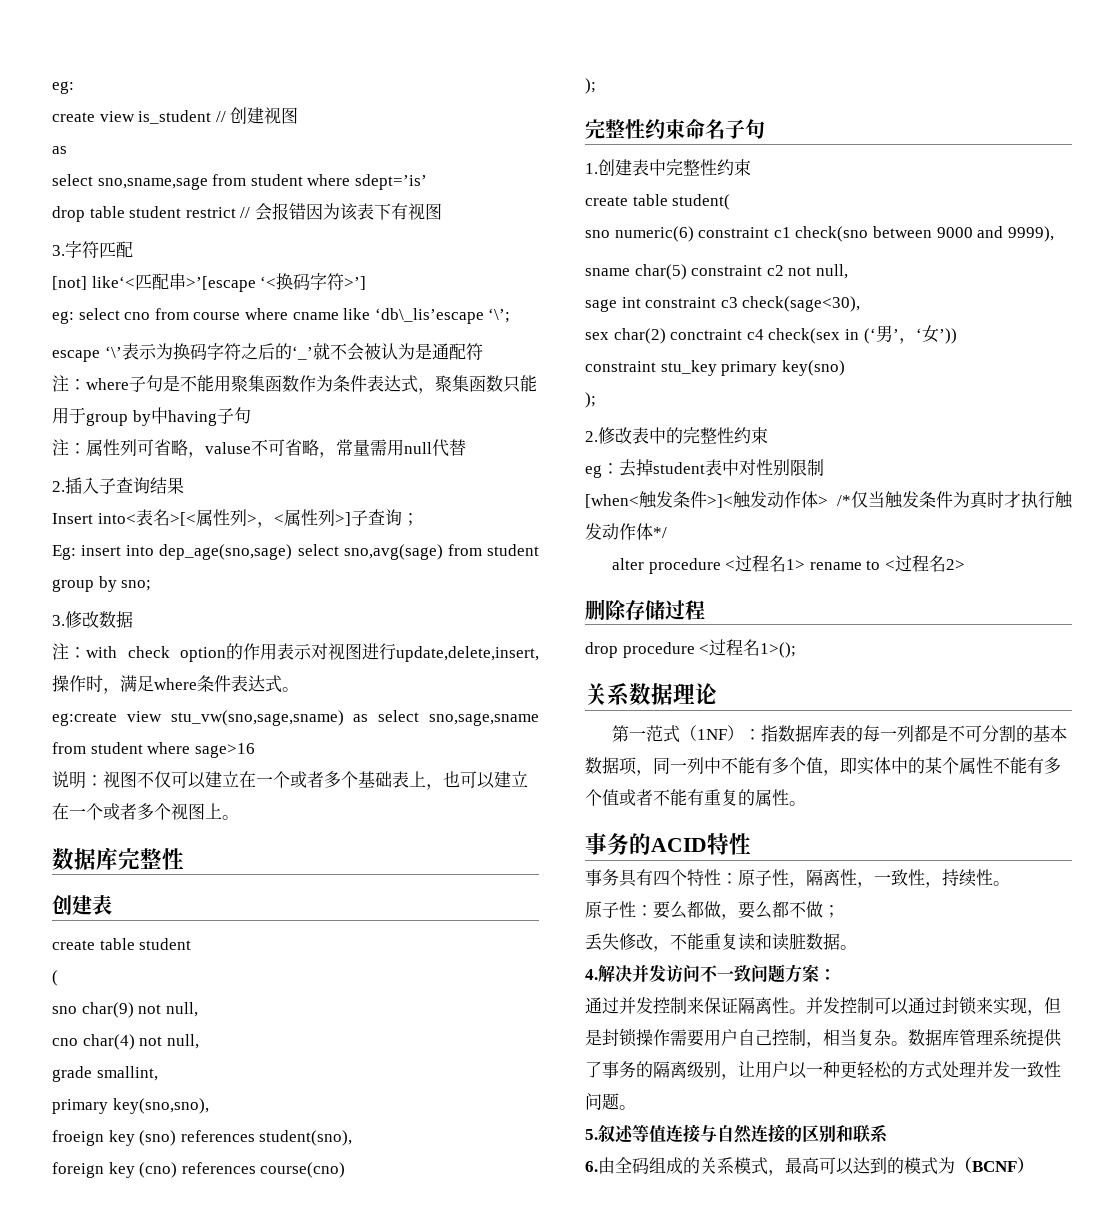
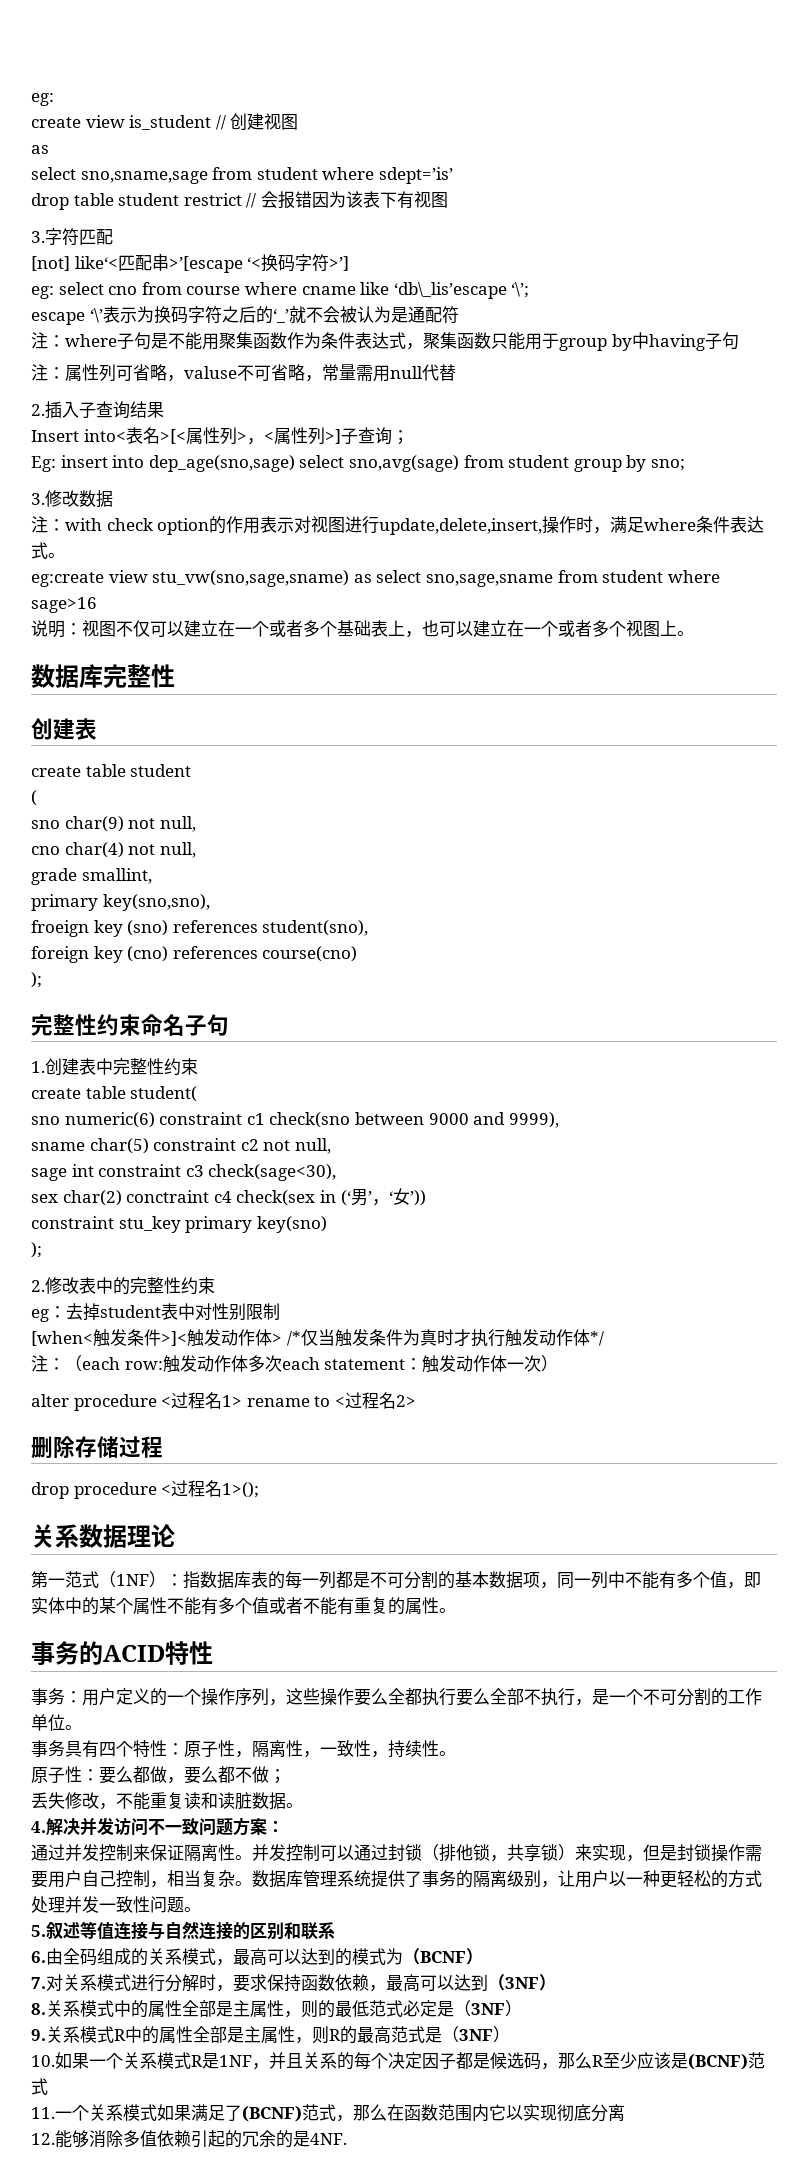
+ 注：（each row:触发动作体多次each statement：触发动作体一次）
+ 事务：用户定义的一个操作序列，这些操作要么全都执行要么全部不执行，是一个不可分割的工作单位。
- 并发控制可以通过封锁来实现，但是封锁操作需要用户自己控制，相当复杂。
+ 并发控制可以通过封锁（排他锁，共享锁）来实现，但是封锁操作需要用户自己控制，相当复杂。
+ 7.对关系模式进行分解时，要求保持函数依赖，最高可以达到（3NF）
+ 8.关系模式中的属性全部是主属性，则的最低范式必定是（3NF）
+ 9.关系模式R中的属性全部是主属性，则R的最高范式是（3NF）
+ 10.如果一个关系模式R是1NF，并且关系的每个决定因子都是候选码，那么R至少应该是(BCNF)范式
+ 11.一个关系模式如果满足了(BCNF)范式，那么在函数范围内它以实现彻底分离
+ 12.能够消除多值依赖引起的冗余的是4NF.

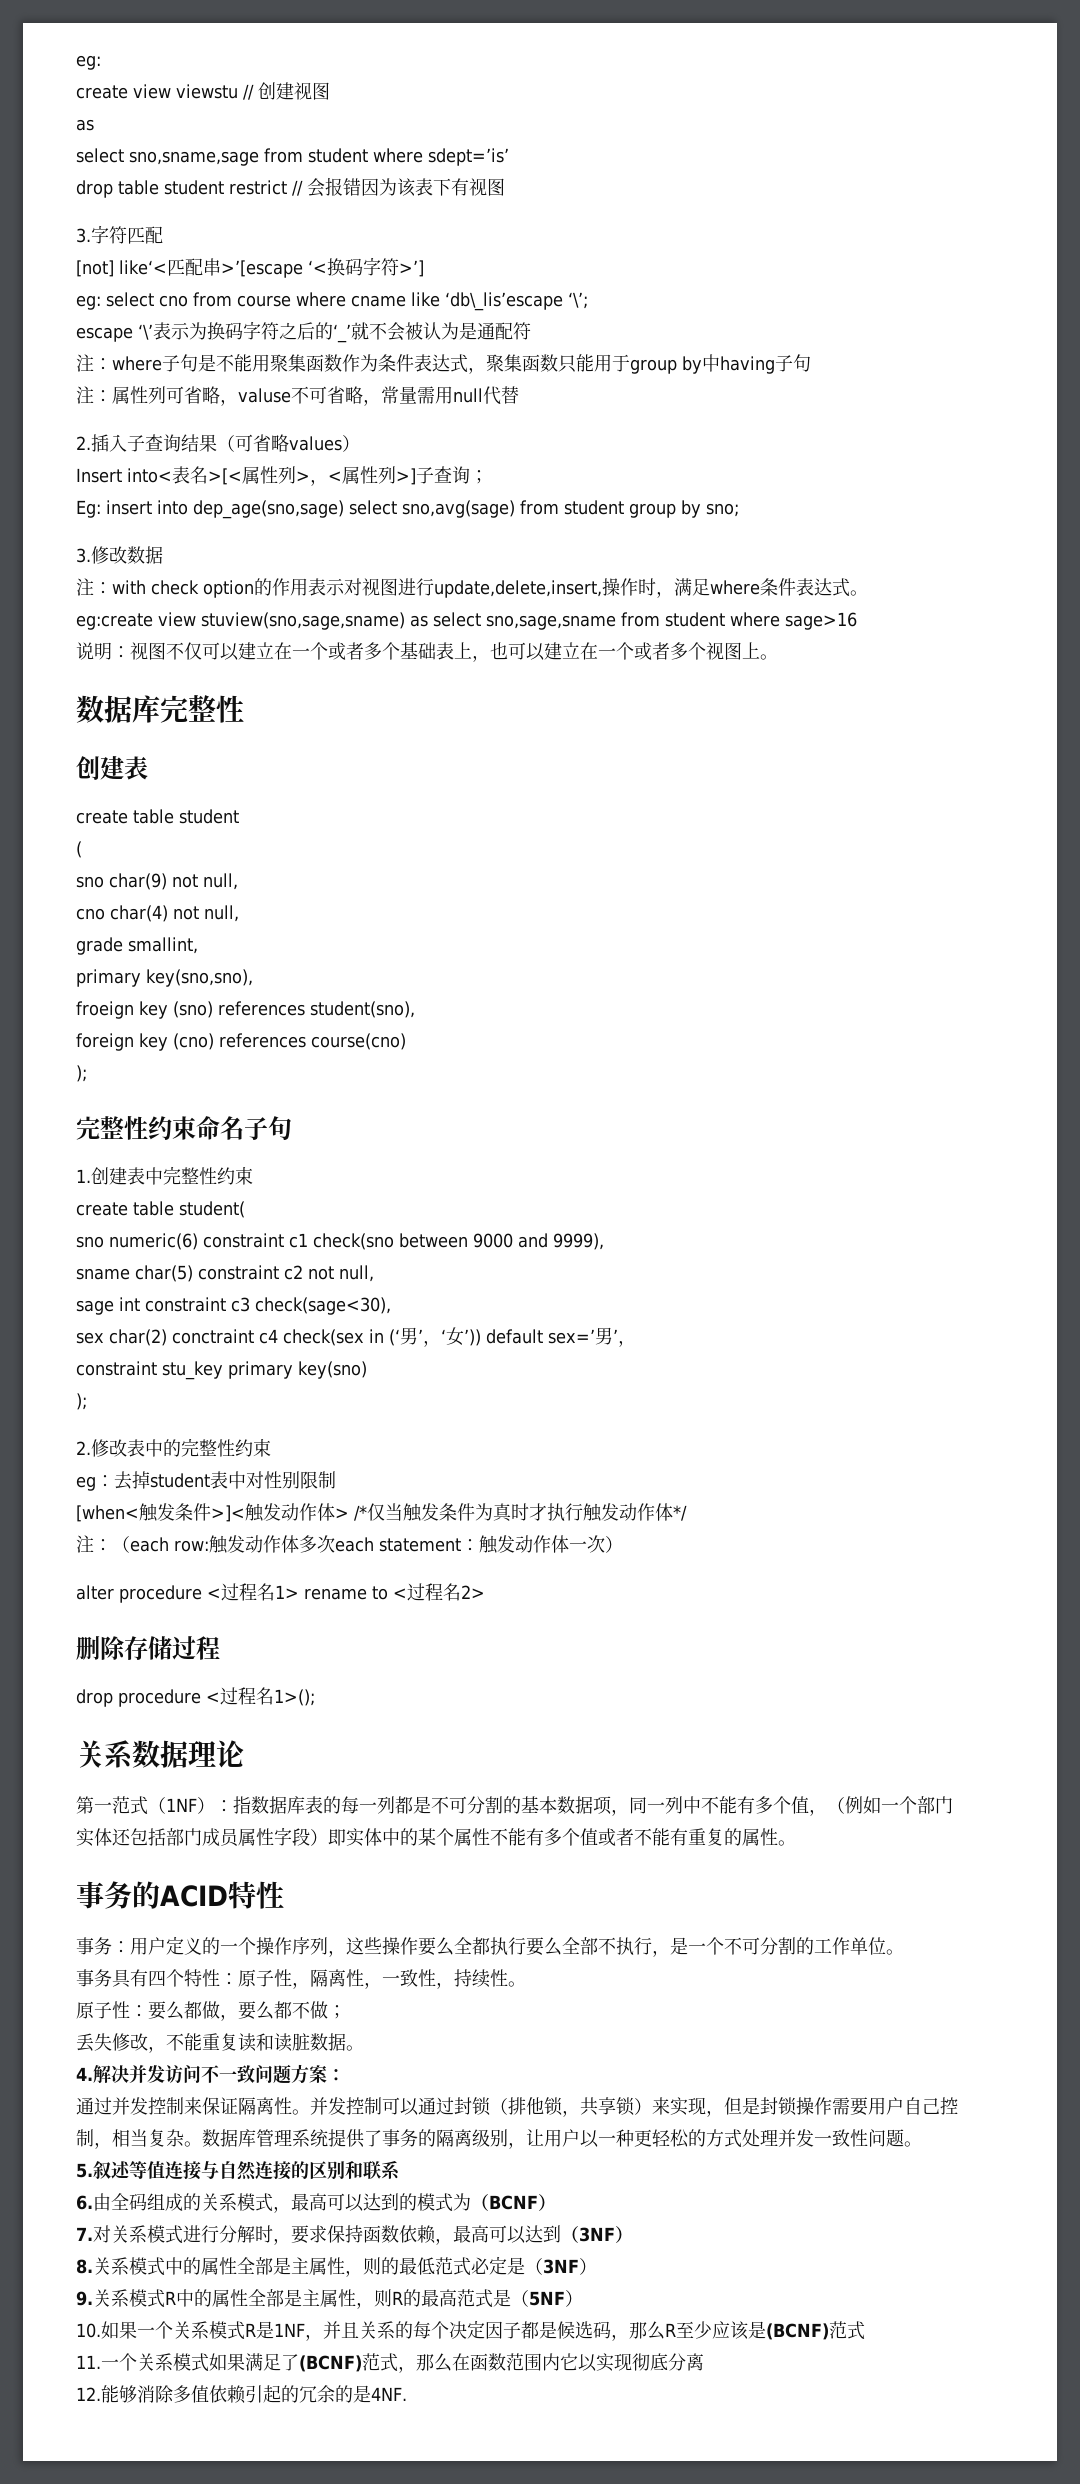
- create view is_student // 创建视图
+ create view viewstu // 创建视图
- 2.插入子查询结果
+ 2.插入子查询结果（可省略values）
- eg:create view stu_vw(sno,sage,sname) as select sno,sage,sname from student where sage>16
+ eg:create view stuview(sno,sage,sname) as select sno,sage,sname from student where sage>16
- sex char(2) conctraint c4 check(sex in (‘男’，‘女’))
+ sex char(2) conctraint c4 check(sex in (‘男’，‘女’)) default sex=’男’，
- 第一范式（1NF）：指数据库表的每一列都是不可分割的基本数据项，同一列中不能有多个值，即实体中的某个属性不能有多个值或者不能有重复的属性。
+ 第一范式（1NF）：指数据库表的每一列都是不可分割的基本数据项，同一列中不能有多个值，（例如一个部门实体还包括部门成员属性字段）即实体中的某个属性不能有多个值或者不能有重复的属性。
- 9.关系模式R中的属性全部是主属性，则R的最高范式是（3NF）
+ 9.关系模式R中的属性全部是主属性，则R的最高范式是（5NF）

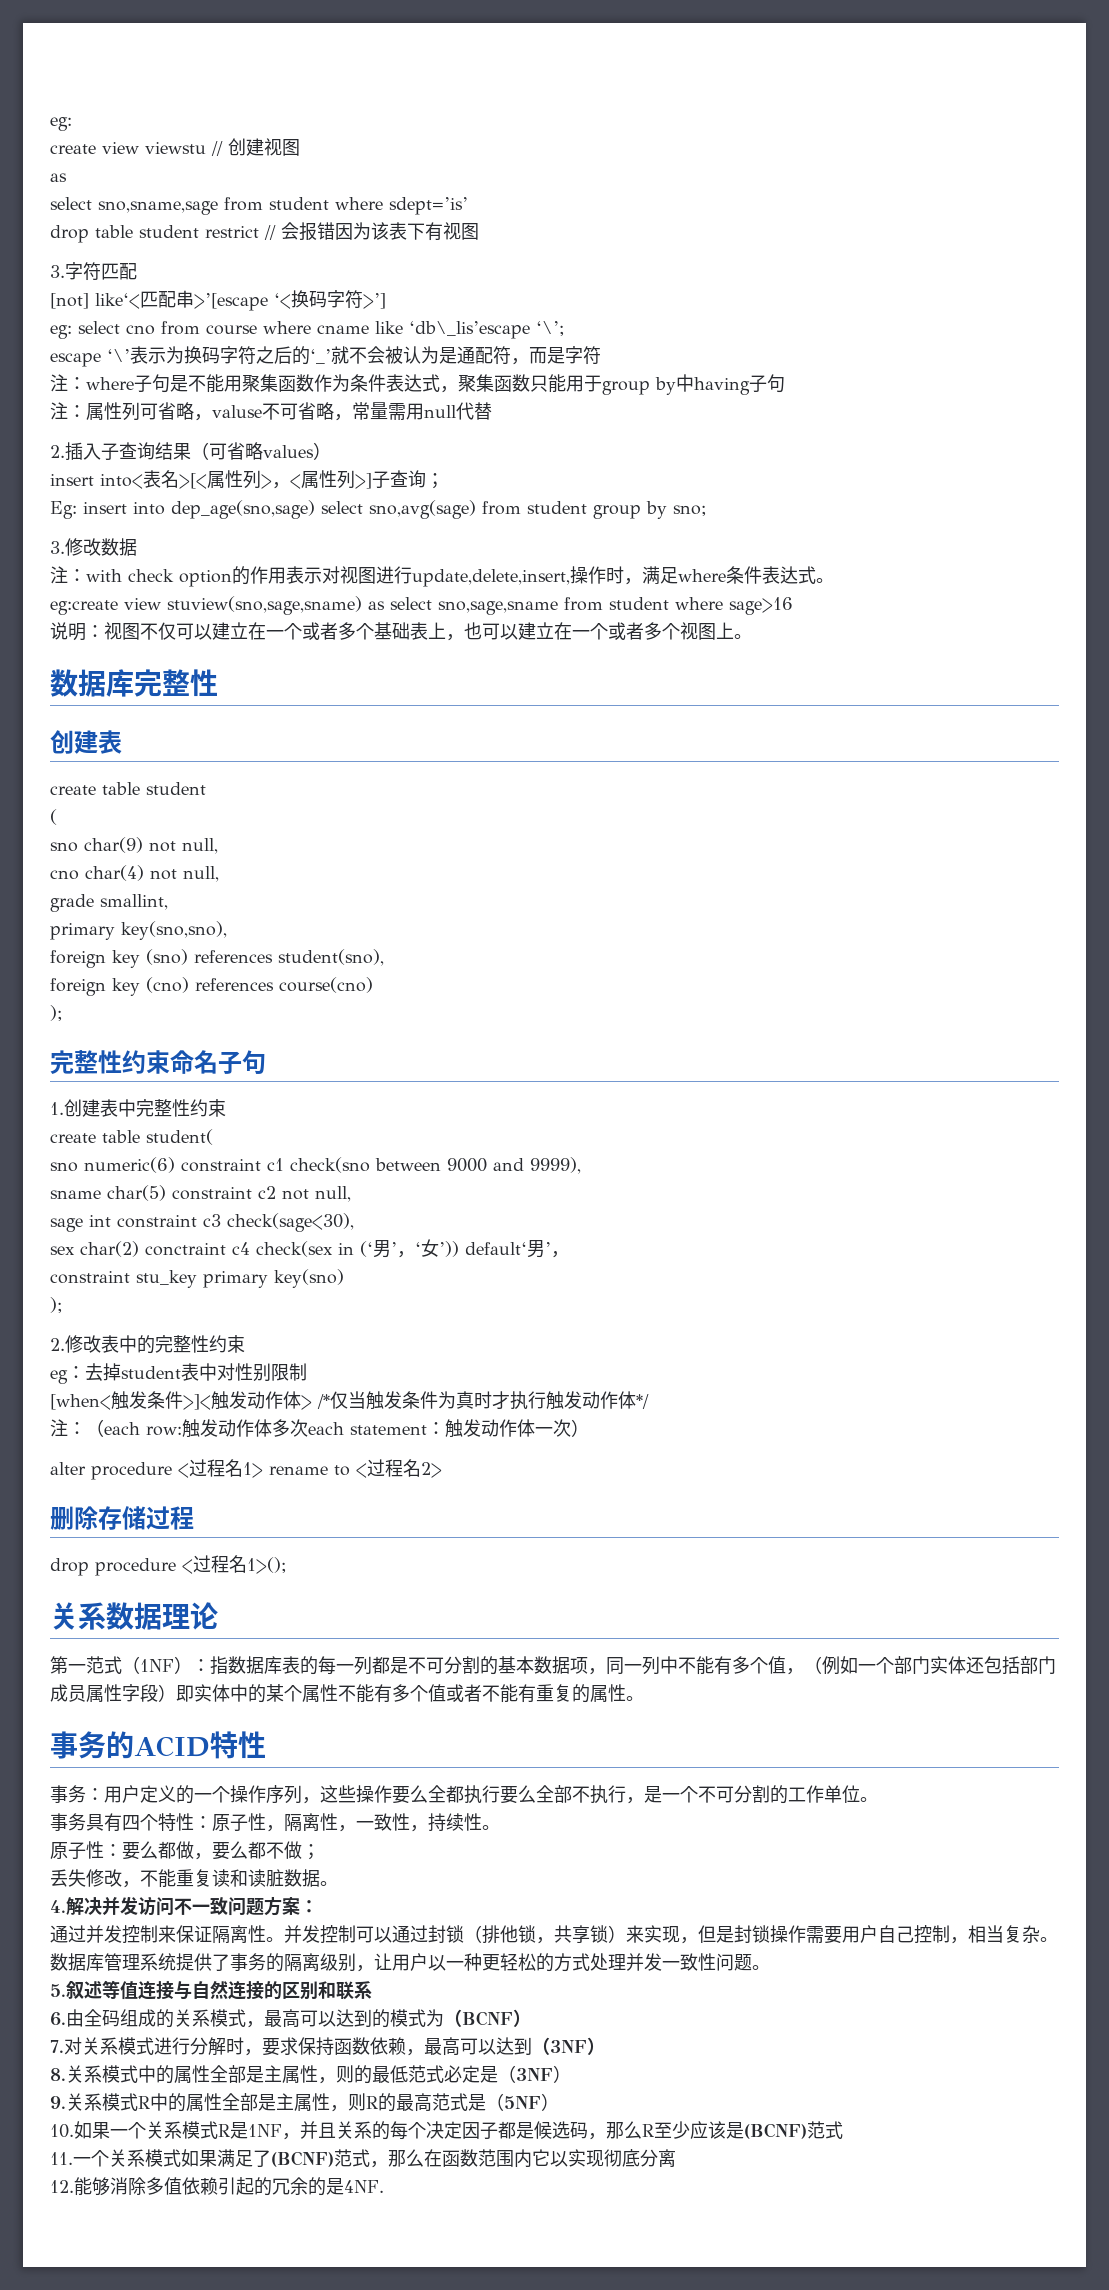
- escape ‘\’表示为换码字符之后的‘_’就不会被认为是通配符
+ escape ‘\’表示为换码字符之后的‘_’就不会被认为是通配符，而是字符
- Insert into<表名>[<属性列>，<属性列>]子查询；
+ insert into<表名>[<属性列>，<属性列>]子查询；
- froeign key (sno) references student(sno),
+ foreign key (sno) references student(sno),
- sex char(2) conctraint c4 check(sex in (‘男’，‘女’)) default sex=’男’，
+ sex char(2) conctraint c4 check(sex in (‘男’，‘女’)) default‘男’，

